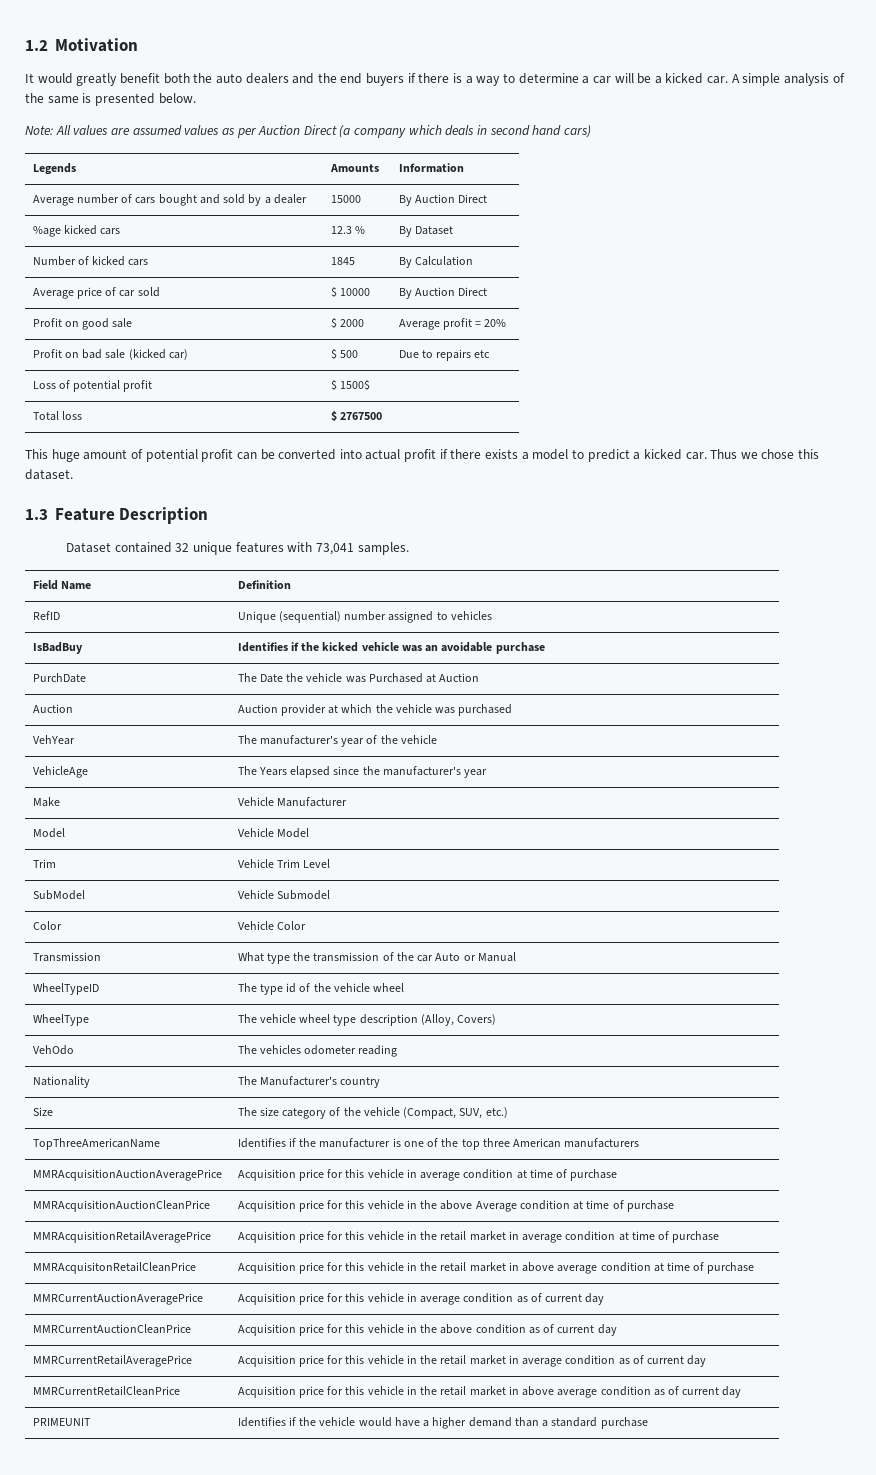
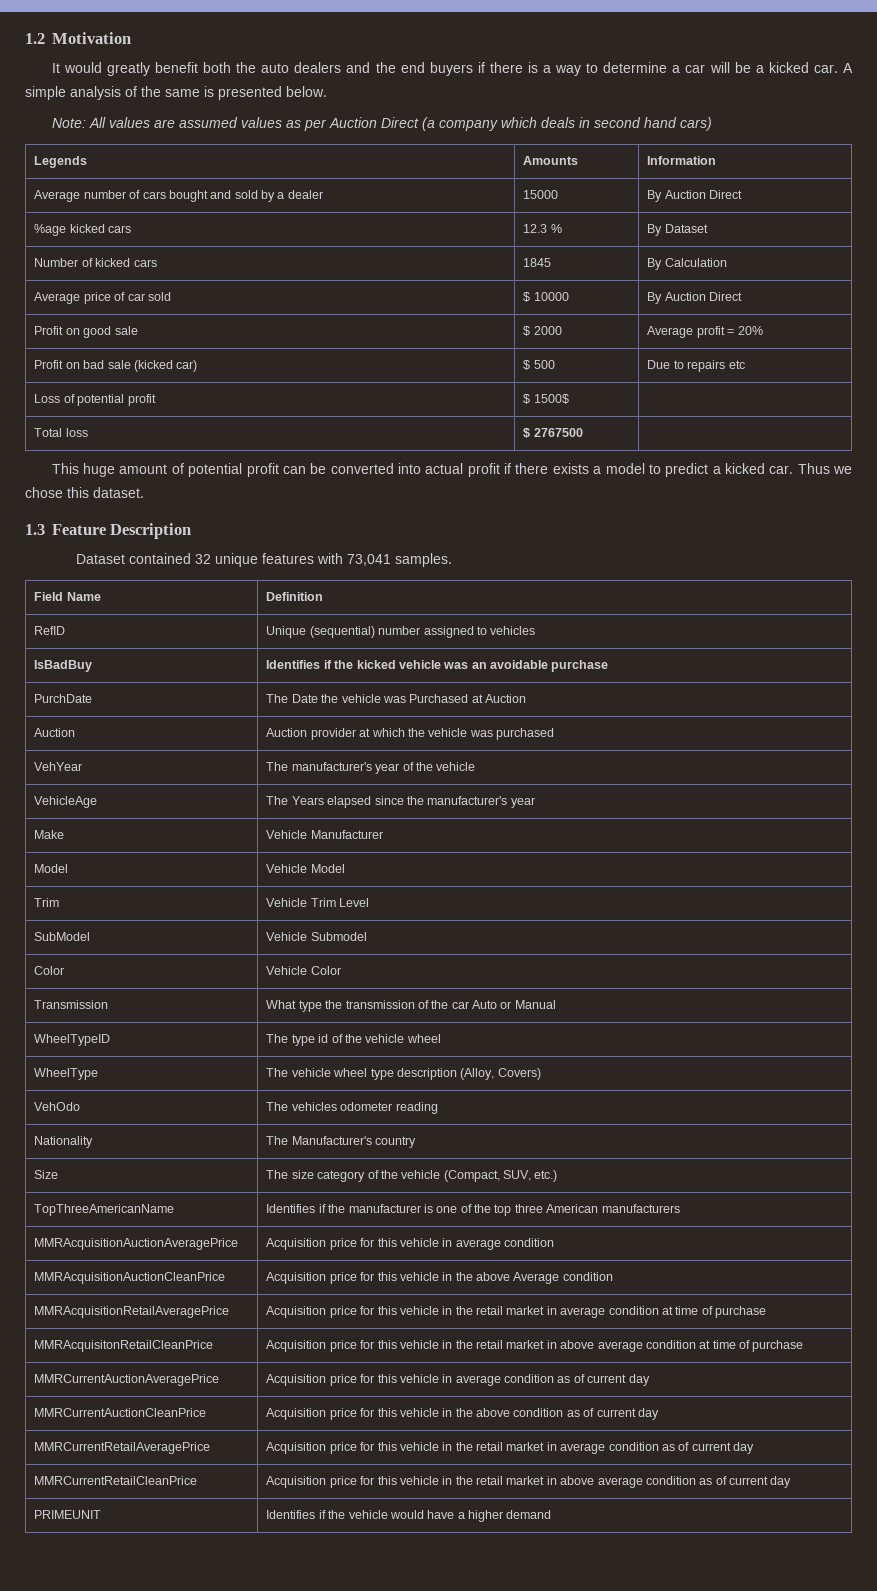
- MMRAcquisitionAuctionAveragePrice | Acquisition price for this vehicle in average condition at time of purchase
+ MMRAcquisitionAuctionAveragePrice | Acquisition price for this vehicle in average condition
- MMRAcquisitionAuctionCleanPrice | Acquisition price for this vehicle in the above Average condition at time of purchase
+ MMRAcquisitionAuctionCleanPrice | Acquisition price for this vehicle in the above Average condition
- PRIMEUNIT | Identifies if the vehicle would have a higher demand than a standard purchase
+ PRIMEUNIT | Identifies if the vehicle would have a higher demand

